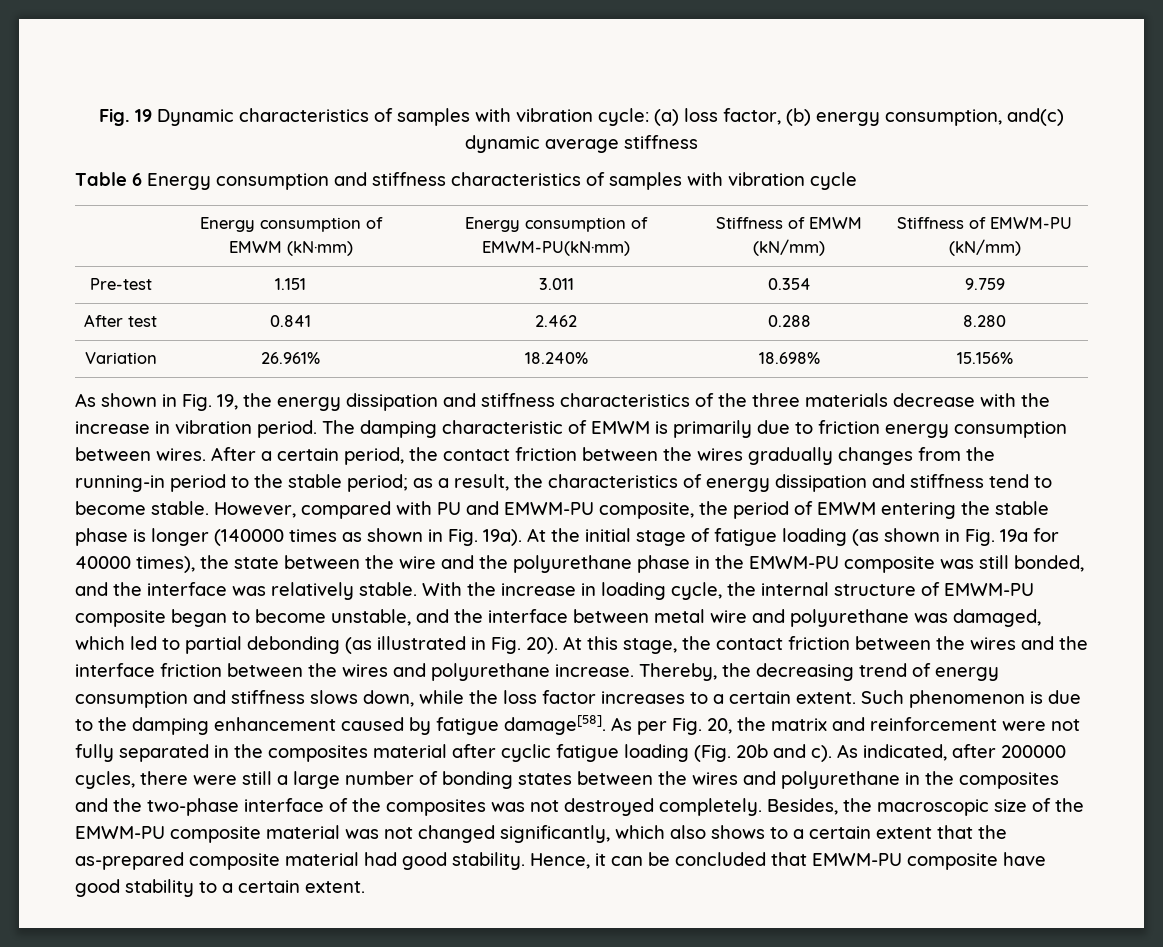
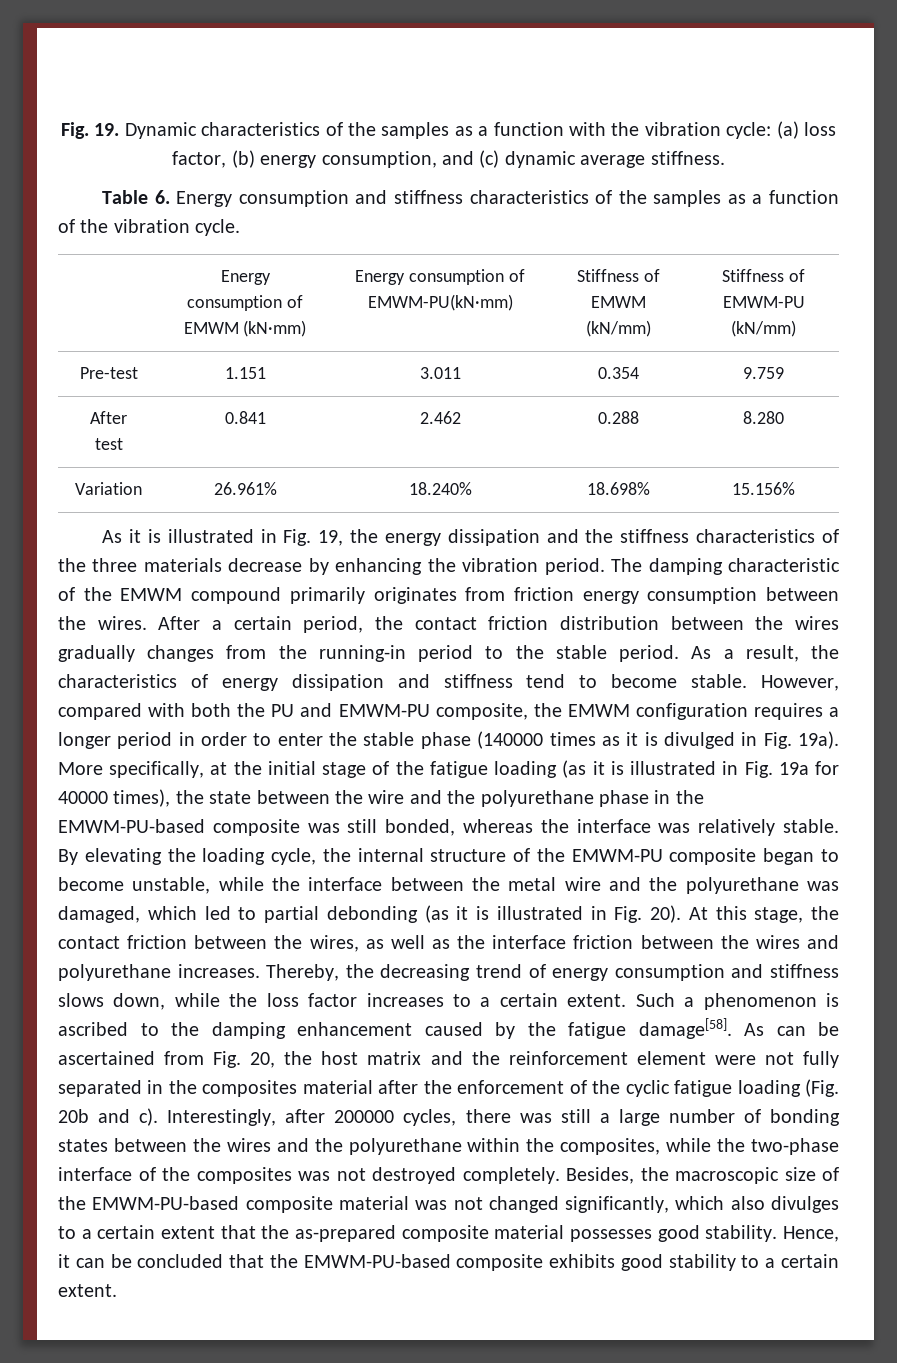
- Fig. 19 Dynamic characteristics of samples with vibration cycle: (a) loss factor, (b) energy consumption, and(c) dynamic average stiffness
+ Fig. 19. Dynamic characteristics of the samples as a function with the vibration cycle: (a) loss factor, (b) energy consumption, and (c) dynamic average stiffness.
- Table 6 Energy consumption and stiffness characteristics of samples with vibration cycle
+ Table 6. Energy consumption and stiffness characteristics of the samples as a function of the vibration cycle.
- As shown in Fig. 19, the energy dissipation and stiffness characteristics of the three materials decrease with the increase in vibration period.
+ As it is illustrated in Fig. 19, the energy dissipation and the stiffness characteristics of the three materials decrease by enhancing the vibration period.
- The damping characteristic of EMWM is primarily due to friction energy consumption between wires.
+ The damping characteristic of the EMWM compound primarily originates from friction energy consumption between the wires.
- After a certain period, the contact friction between the wires gradually changes from the running-in period to the stable period; as a result, the characteristics of energy dissipation and stiffness tend to become stable.
+ After a certain period, the contact friction distribution between the wires gradually changes from the running-in period to the stable period. As a result, the characteristics of energy dissipation and stiffness tend to become stable.
- However, compared with PU and EMWM-PU composite, the period of EMWM entering the stable phase is longer (140000 times as shown in Fig. 19a). At the initial stage of fatigue loading (as shown in Fig. 19a for 40000 times), the state between the wire and the polyurethane phase in the EMWM-PU composite was still bonded, and the interface was relatively stable.
+ However, compared with both the PU and EMWM-PU composite, the EMWM configuration requires a longer period in order to enter the stable phase (140000 times as it is divulged in Fig. 19a). More specifically, at the initial stage of the fatigue loading (as it is illustrated in Fig. 19a for 40000 times), the state between the wire and the polyurethane phase in the EMWM-PU-based composite was still bonded, whereas the interface was relatively stable.
- With the increase in loading cycle, the internal structure of EMWM-PU composite began to become unstable, and the interface between metal wire and polyurethane was damaged, which led to partial debonding (as illustrated in Fig. 20).
+ By elevating the loading cycle, the internal structure of the EMWM-PU composite began to become unstable, while the interface between the metal wire and the polyurethane was damaged, which led to partial debonding (as it is illustrated in Fig. 20).
- At this stage, the contact friction between the wires and the interface friction between the wires and polyurethane increase.
+ At this stage, the contact friction between the wires, as well as the interface friction between the wires and polyurethane increases.
- Such phenomenon is due to the damping enhancement caused by fatigue damage[58].
+ Such a phenomenon is ascribed to the damping enhancement caused by the fatigue damage[58].
- As per Fig. 20, the matrix and reinforcement were not fully separated in the composites material after cyclic fatigue loading (Fig. 20b and c).
+ As can be ascertained from Fig. 20, the host matrix and the reinforcement element were not fully separated in the composites material after the enforcement of the cyclic fatigue loading (Fig. 20b and c).
- As indicated, after 200000 cycles, there were still a large number of bonding states between the wires and polyurethane in the composites and the two-phase interface of the composites was not destroyed completely.
+ Interestingly, after 200000 cycles, there was still a large number of bonding states between the wires and the polyurethane within the composites, while the two-phase interface of the composites was not destroyed completely.
- Besides, the macroscopic size of the EMWM-PU composite material was not changed significantly, which also shows to a certain extent that the as-prepared composite material had good stability.
+ Besides, the macroscopic size of the EMWM-PU-based composite material was not changed significantly, which also divulges to a certain extent that the as-prepared composite material possesses good stability.
- Hence, it can be concluded that EMWM-PU composite have good stability to a certain extent.
+ Hence, it can be concluded that the EMWM-PU-based composite exhibits good stability to a certain extent.

